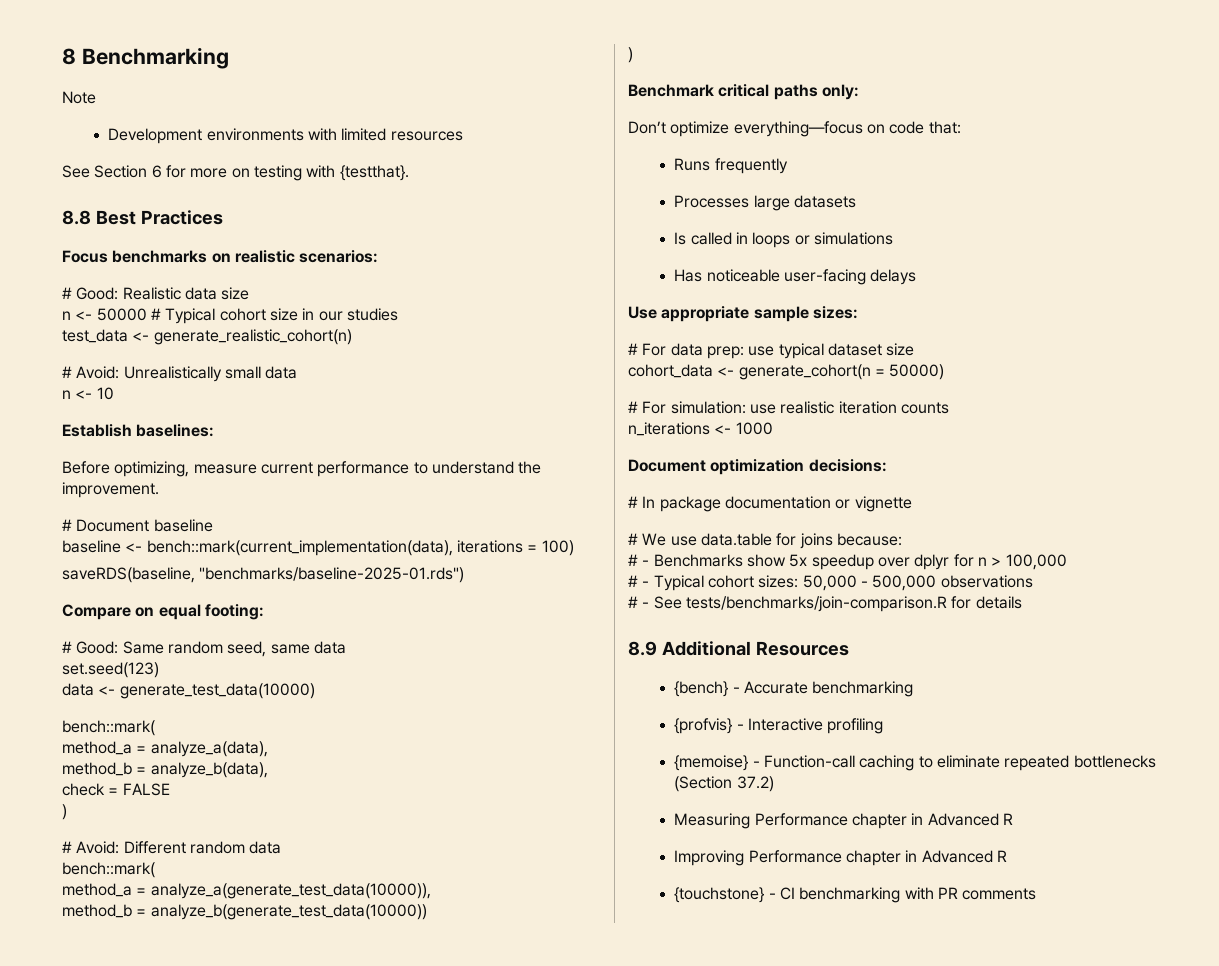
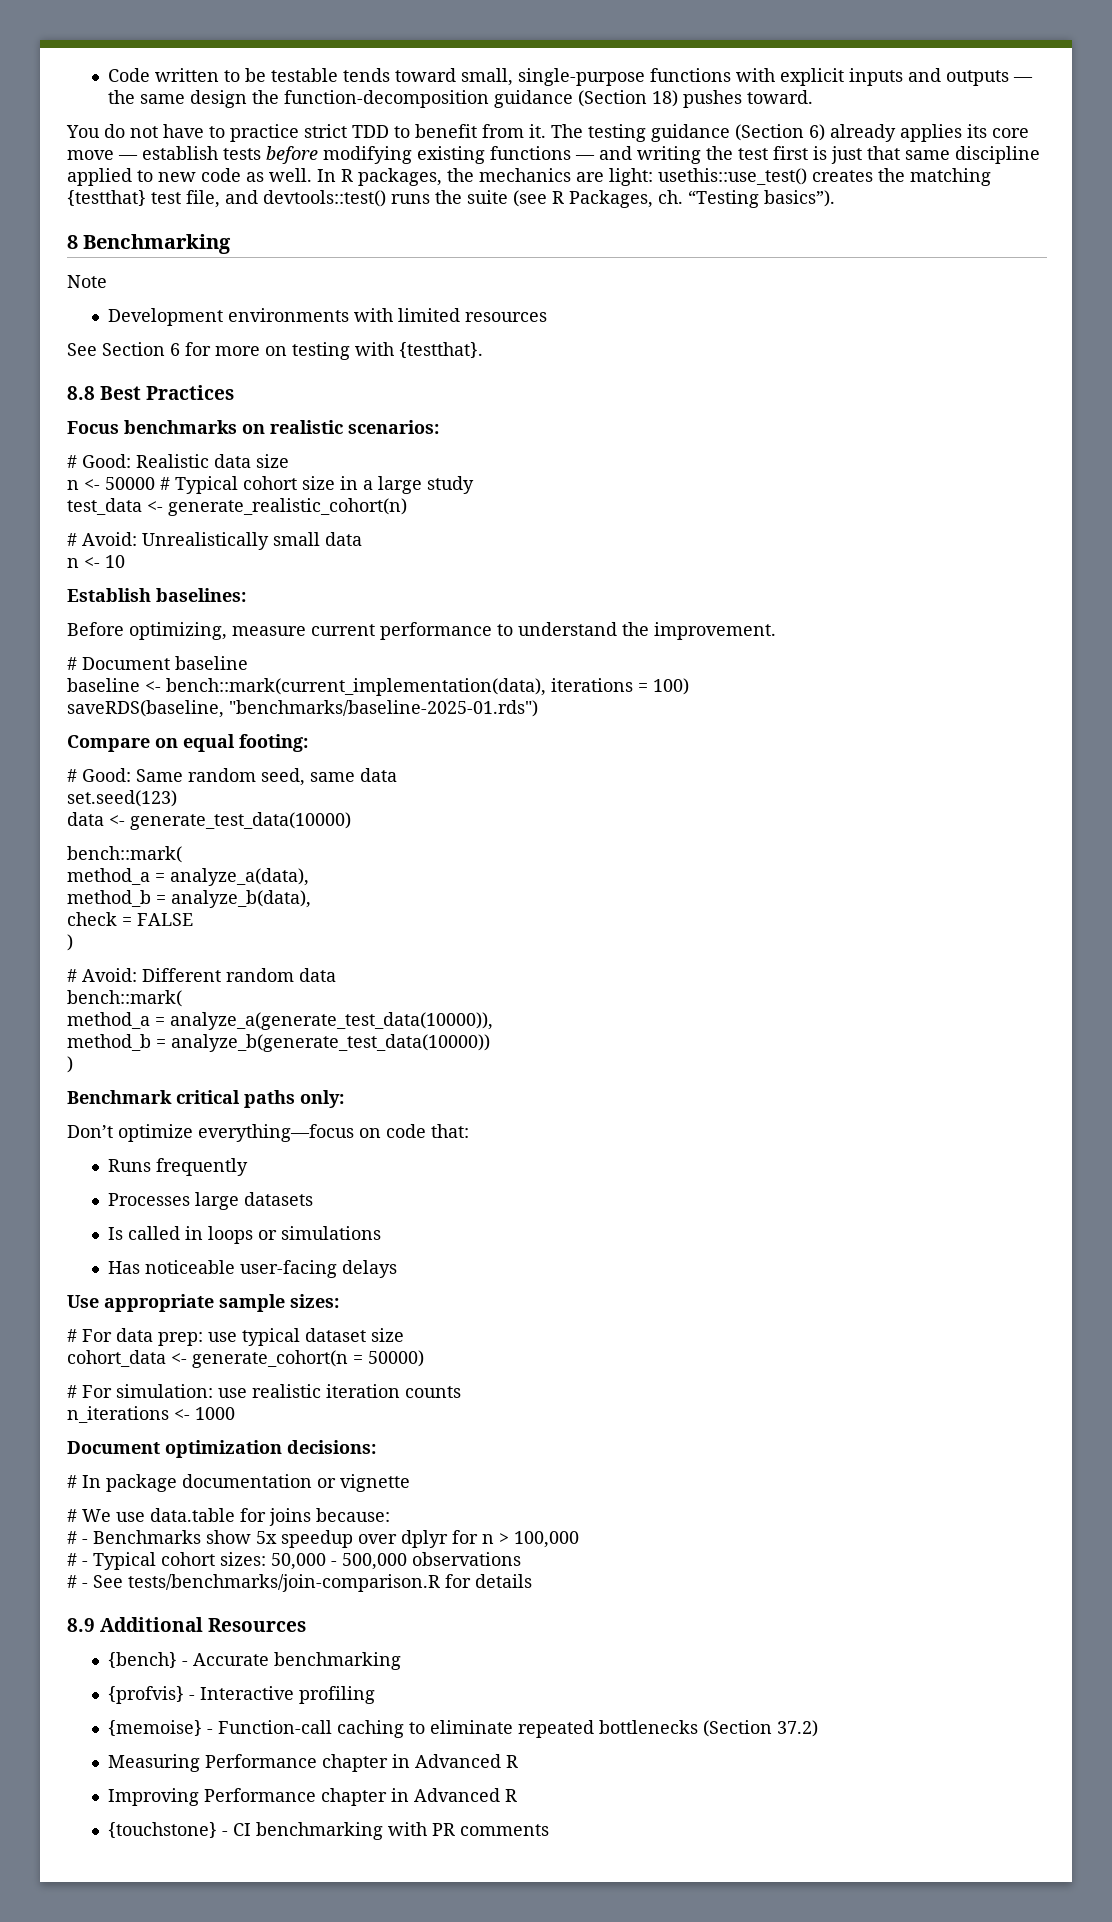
+ Code written to be testable tends toward small, single-purpose functions with explicit inputs and outputs — the same design the function-decomposition guidance (Section 18) pushes toward.
+ You do not have to practice strict TDD to benefit from it. The testing guidance (Section 6) already applies its core move — establish tests before modifying existing functions — and writing the test first is just that same discipline applied to new code as well. In R packages, the mechanics are light: usethis::use_test() creates the matching {testthat} test file, and devtools::test() runs the suite (see R Packages, ch. “Testing basics”).
- n <- 50000 # Typical cohort size in our studies
+ n <- 50000 # Typical cohort size in a large study

